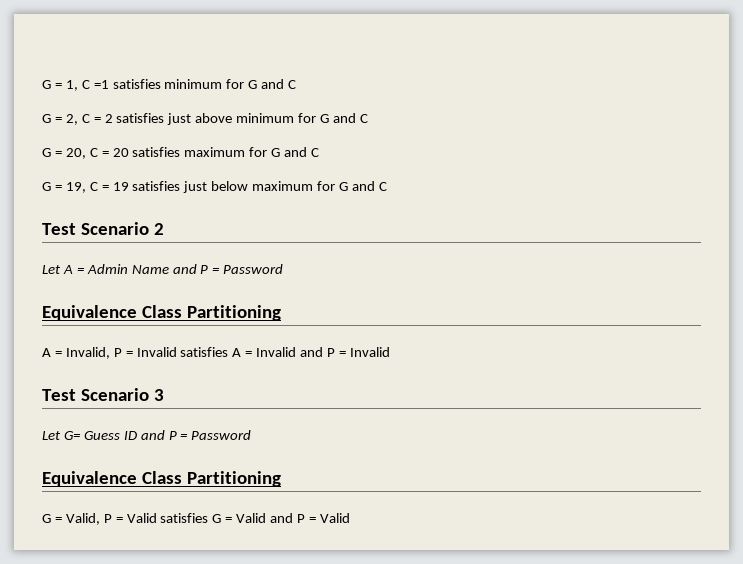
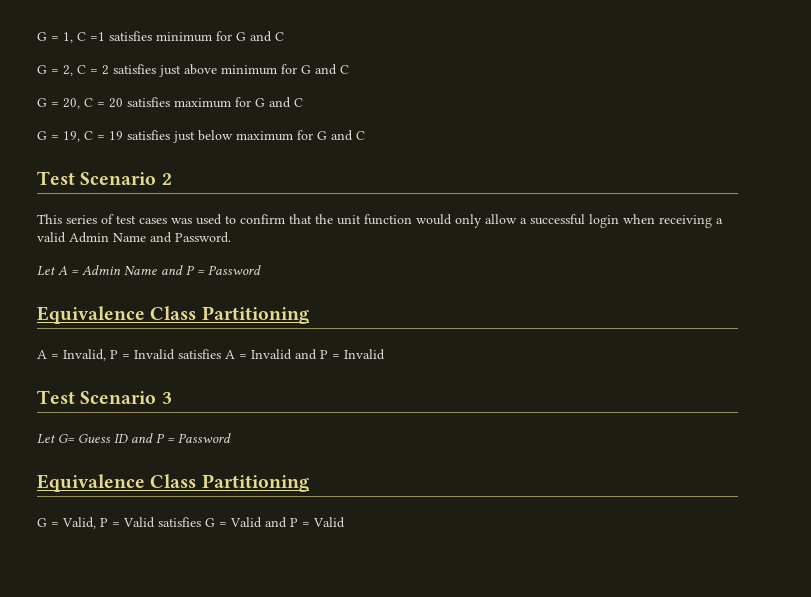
+ This series of test cases was used to confirm that the unit function would only allow a successful login when receiving a valid Admin Name and Password.

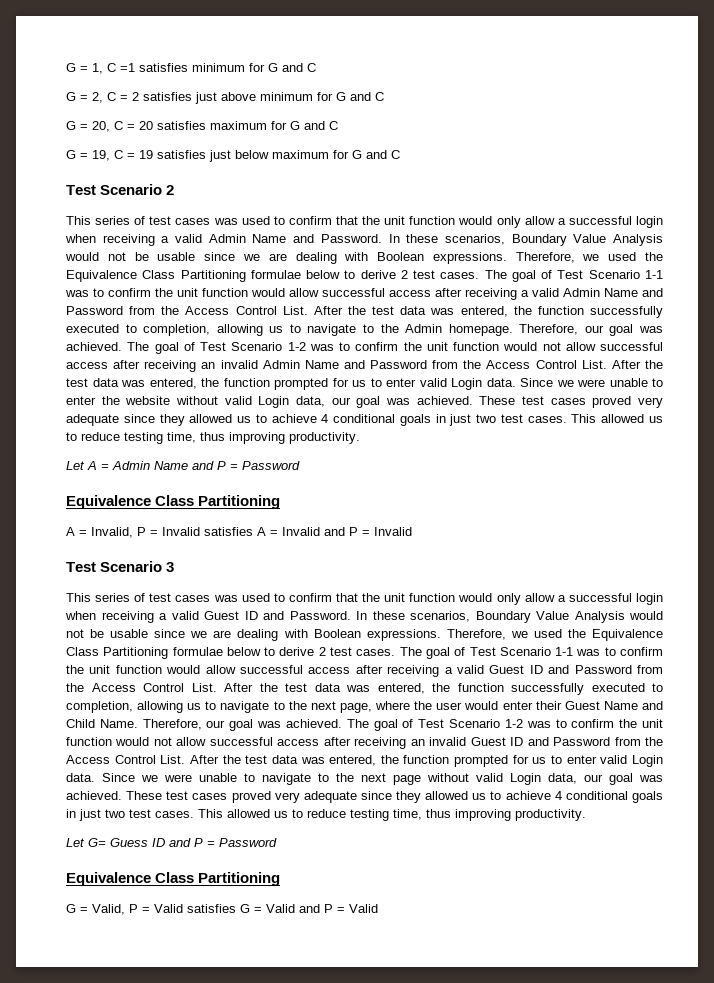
+ In these scenarios, Boundary Value Analysis would not be usable since we are dealing with Boolean expressions. Therefore, we used the Equivalence Class Partitioning formulae below to derive 2 test cases. The goal of Test Scenario 1-1 was to confirm the unit function would allow successful access after receiving a valid Admin Name and Password from the Access Control List. After the test data was entered, the function successfully executed to completion, allowing us to navigate to the Admin homepage. Therefore, our goal was achieved. The goal of Test Scenario 1-2 was to confirm the unit function would not allow successful access after receiving an invalid Admin Name and Password from the Access Control List. After the test data was entered, the function prompted for us to enter valid Login data. Since we were unable to enter the website without valid Login data, our goal was achieved. These test cases proved very adequate since they allowed us to achieve 4 conditional goals in just two test cases. This allowed us to reduce testing time, thus improving productivity.
+ This series of test cases was used to confirm that the unit function would only allow a successful login when receiving a valid Guest ID and Password. In these scenarios, Boundary Value Analysis would not be usable since we are dealing with Boolean expressions. Therefore, we used the Equivalence Class Partitioning formulae below to derive 2 test cases. The goal of Test Scenario 1-1 was to confirm the unit function would allow successful access after receiving a valid Guest ID and Password from the Access Control List. After the test data was entered, the function successfully executed to completion, allowing us to navigate to the next page, where the user would enter their Guest Name and Child Name. Therefore, our goal was achieved. The goal of Test Scenario 1-2 was to confirm the unit function would not allow successful access after receiving an invalid Guest ID and Password from the Access Control List. After the test data was entered, the function prompted for us to enter valid Login data. Since we were unable to navigate to the next page without valid Login data, our goal was achieved. These test cases proved very adequate since they allowed us to achieve 4 conditional goals in just two test cases. This allowed us to reduce testing time, thus improving productivity.

